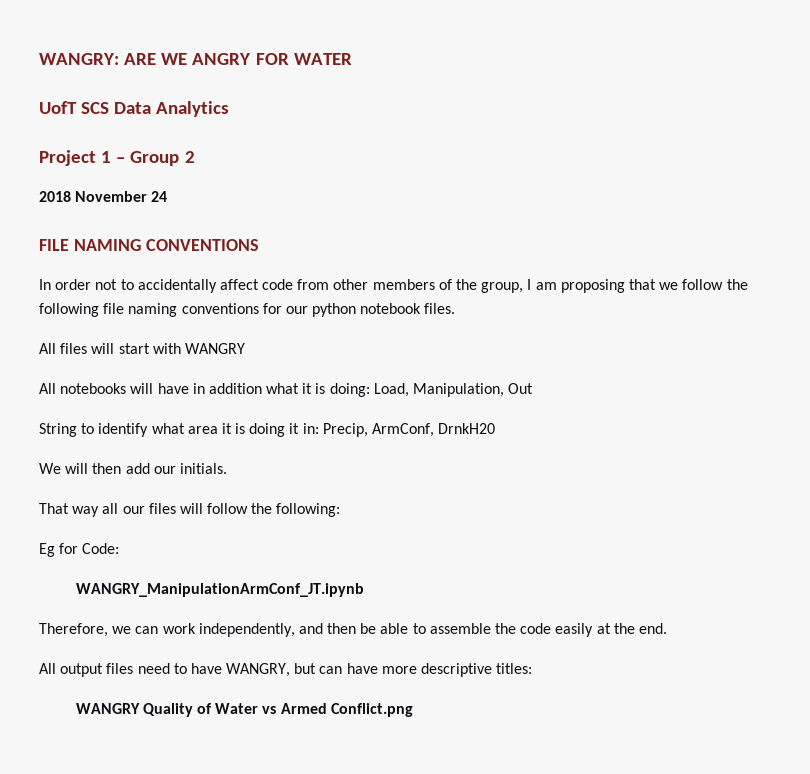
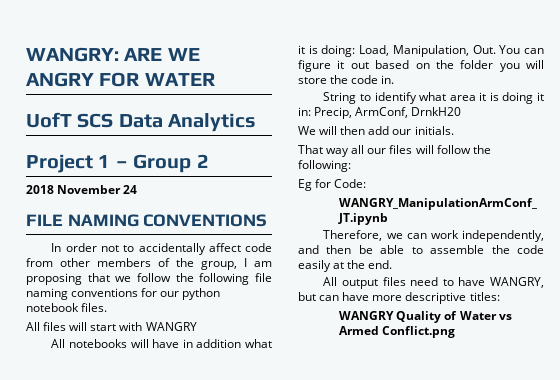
- All notebooks will have in addition what it is doing: Load, Manipulation, Out
+ All notebooks will have in addition what it is doing: Load, Manipulation, Out. You can figure it out based on the folder you will store the code in.

